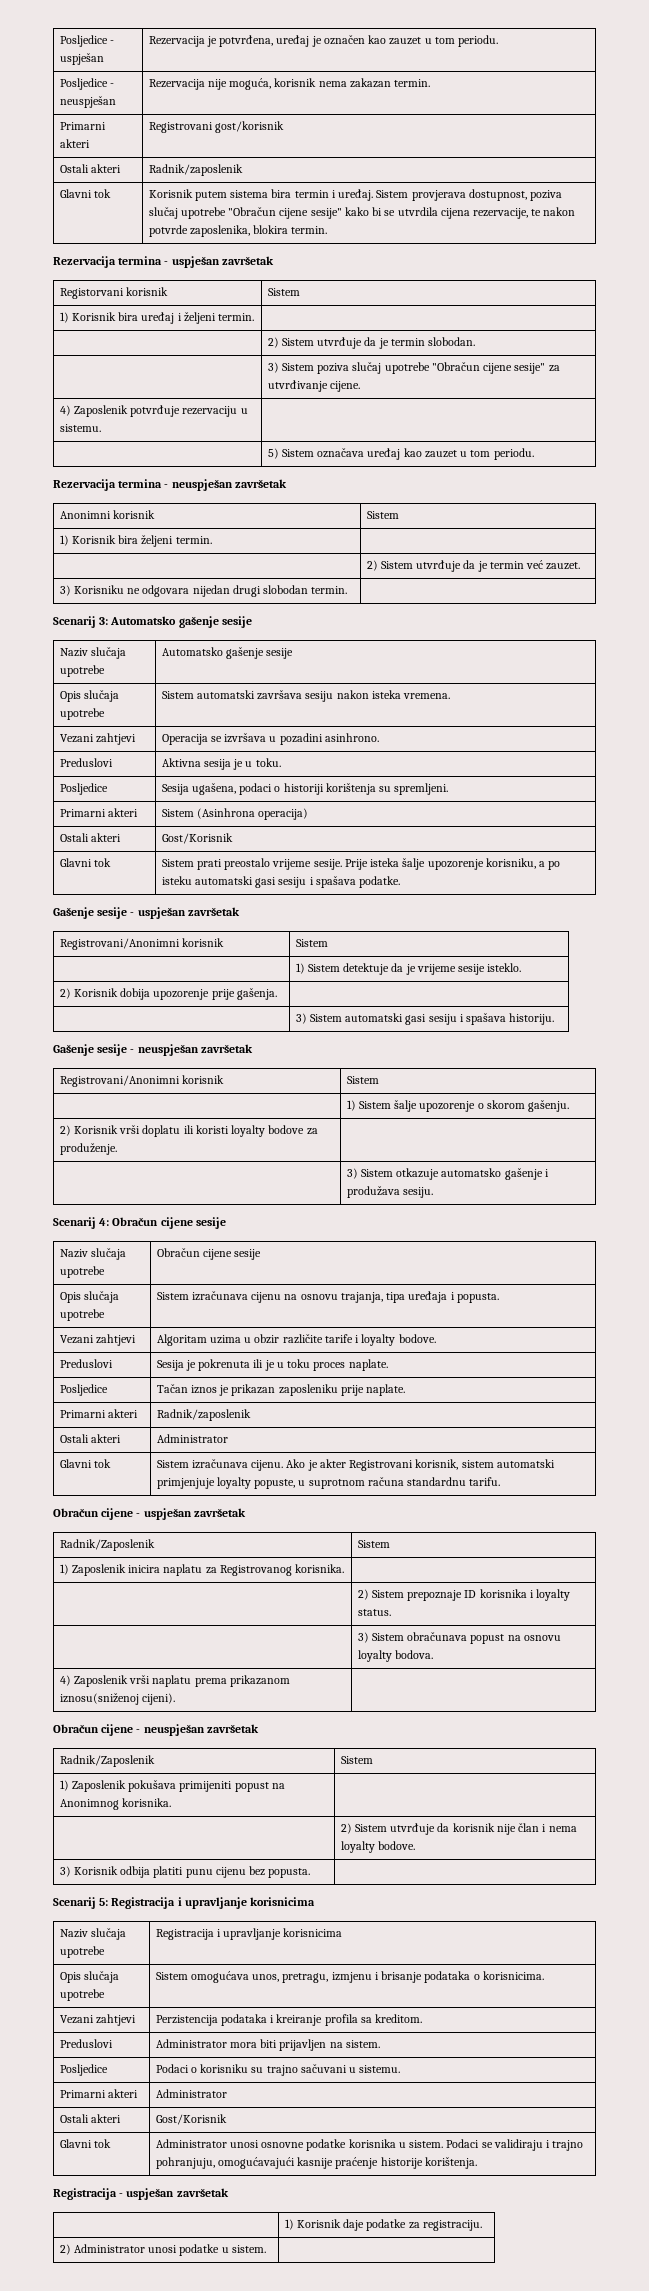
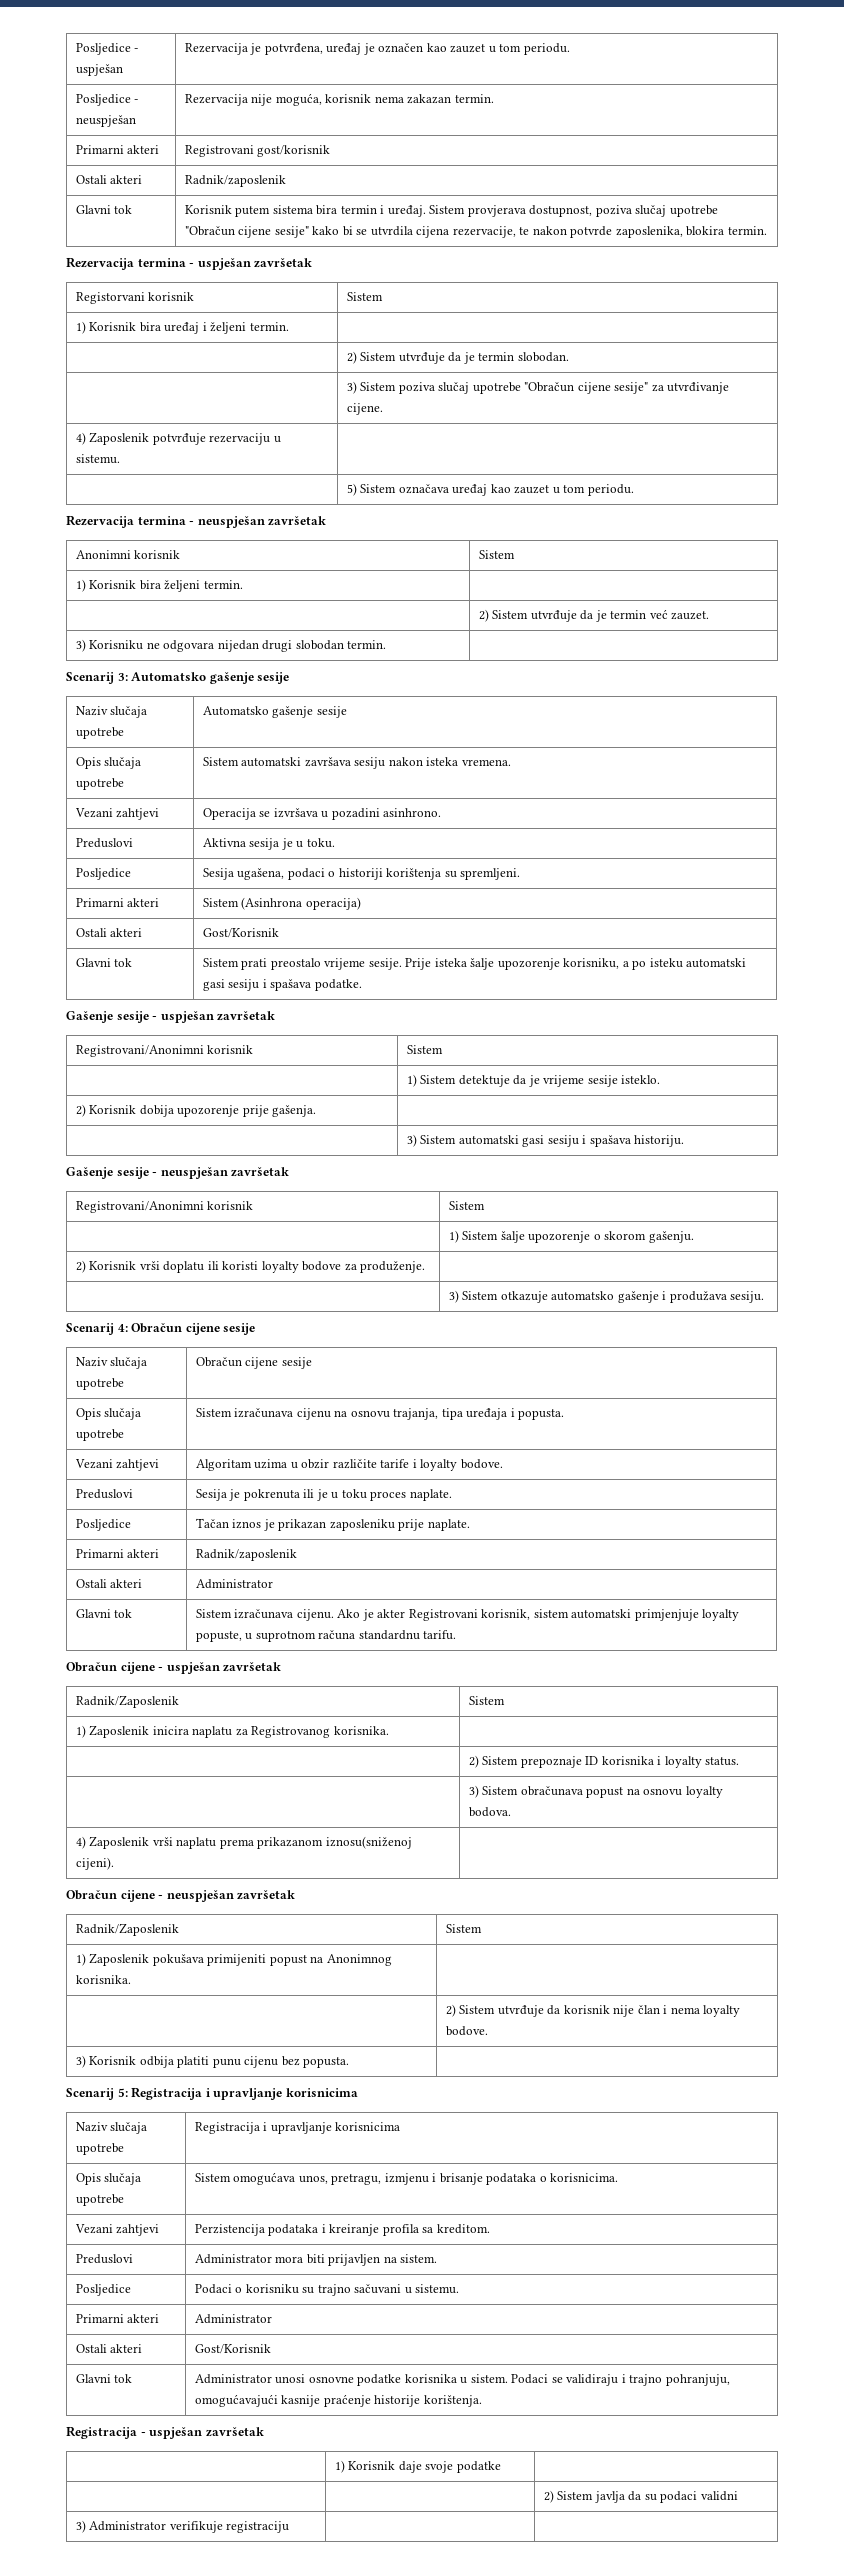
- | 1) Korisnik daje podatke za registraciju.
- 2) Administrator unosi podatke u sistem. |
+ | 1) Korisnik daje svoje podatke |
+ | | 2) Sistem javlja da su podaci validni
+ 3) Administrator verifikuje registraciju | |

